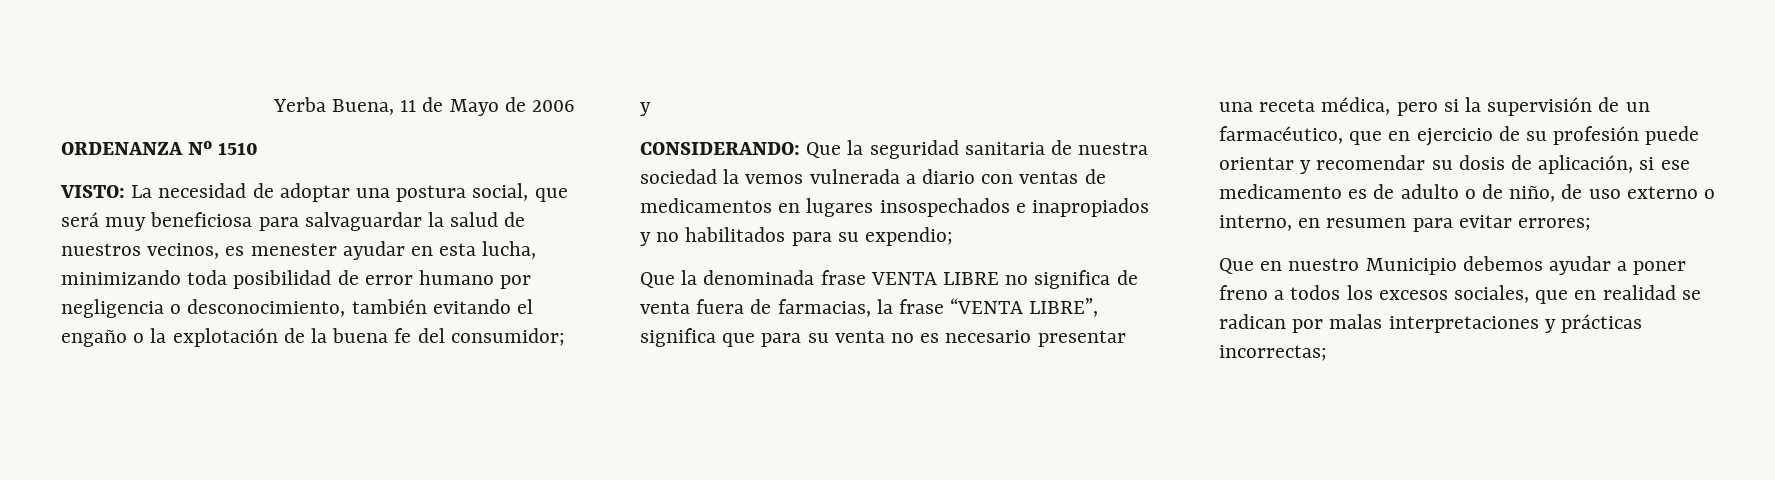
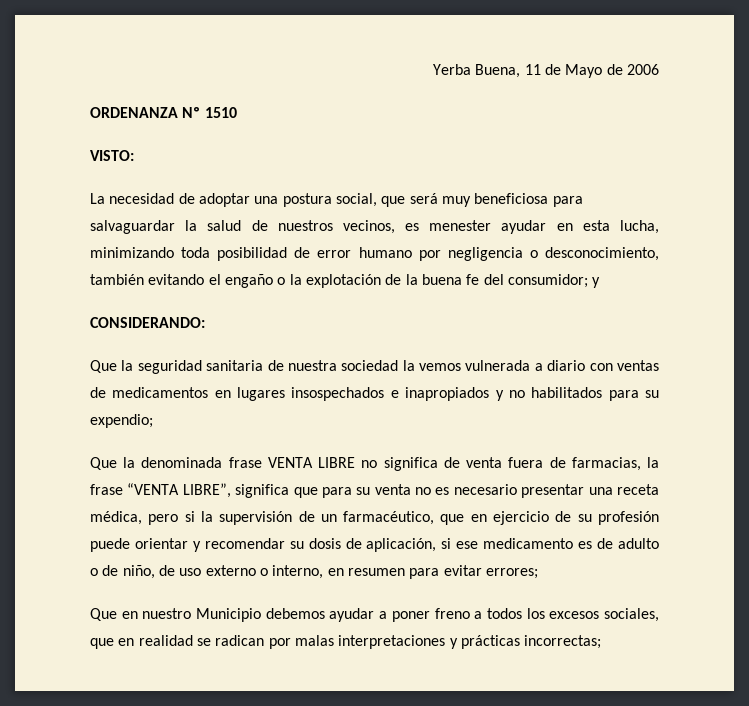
- VISTO: La necesidad de adoptar una postura social, que será muy beneficiosa para salvaguardar la salud de nuestros vecinos, es menester ayudar en esta lucha, minimizando toda posibilidad de error humano por negligencia o desconocimiento, también evitando el engaño o la explotación de la buena fe del consumidor; y
+ VISTO:
+ La necesidad de adoptar una postura social, que será muy beneficiosa para salvaguardar la salud de nuestros vecinos, es menester ayudar en esta lucha, minimizando toda posibilidad de error humano por negligencia o desconocimiento, también evitando el engaño o la explotación de la buena fe del consumidor; y
- CONSIDERANDO: Que la seguridad sanitaria de nuestra sociedad la vemos vulnerada a diario con ventas de medicamentos en lugares insospechados e inapropiados y no habilitados para su expendio;
+ CONSIDERANDO:
+ Que la seguridad sanitaria de nuestra sociedad la vemos vulnerada a diario con ventas de medicamentos en lugares insospechados e inapropiados y no habilitados para su expendio;

